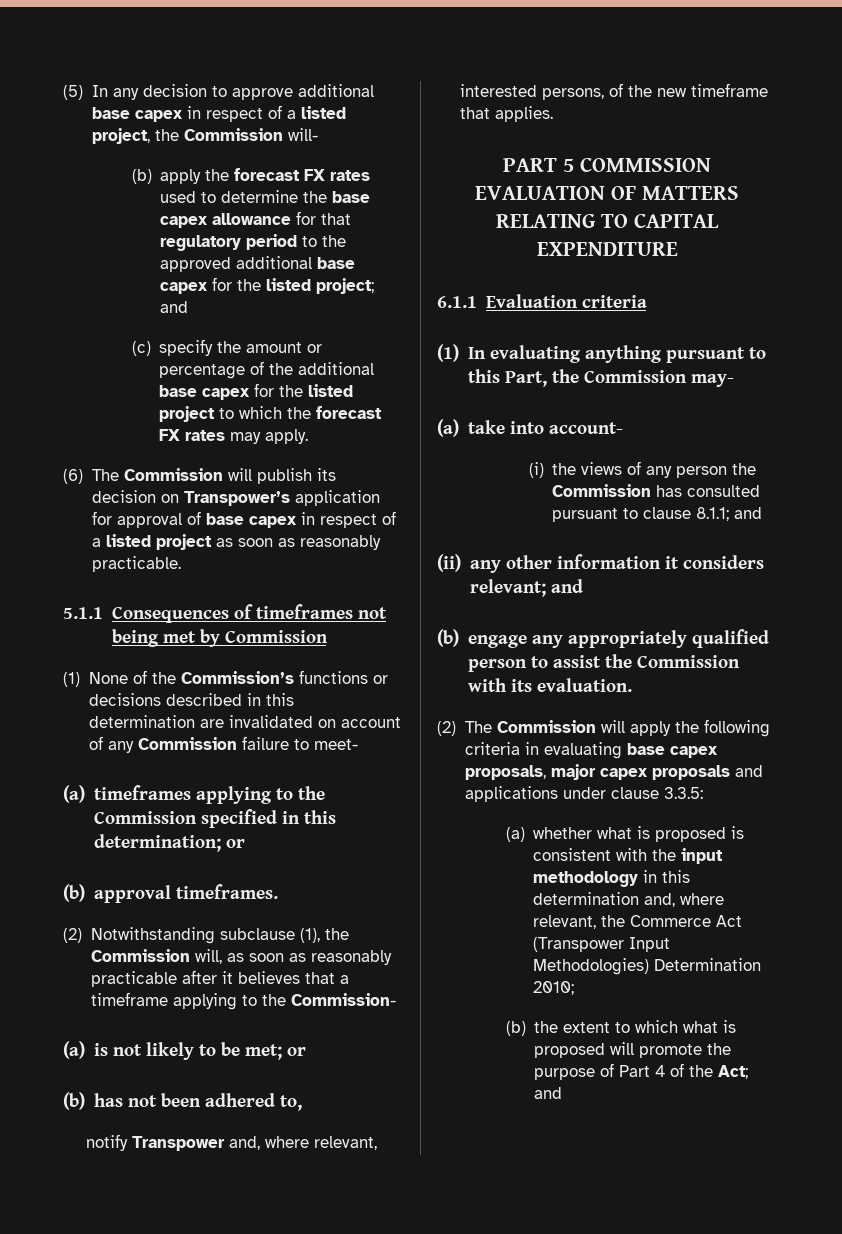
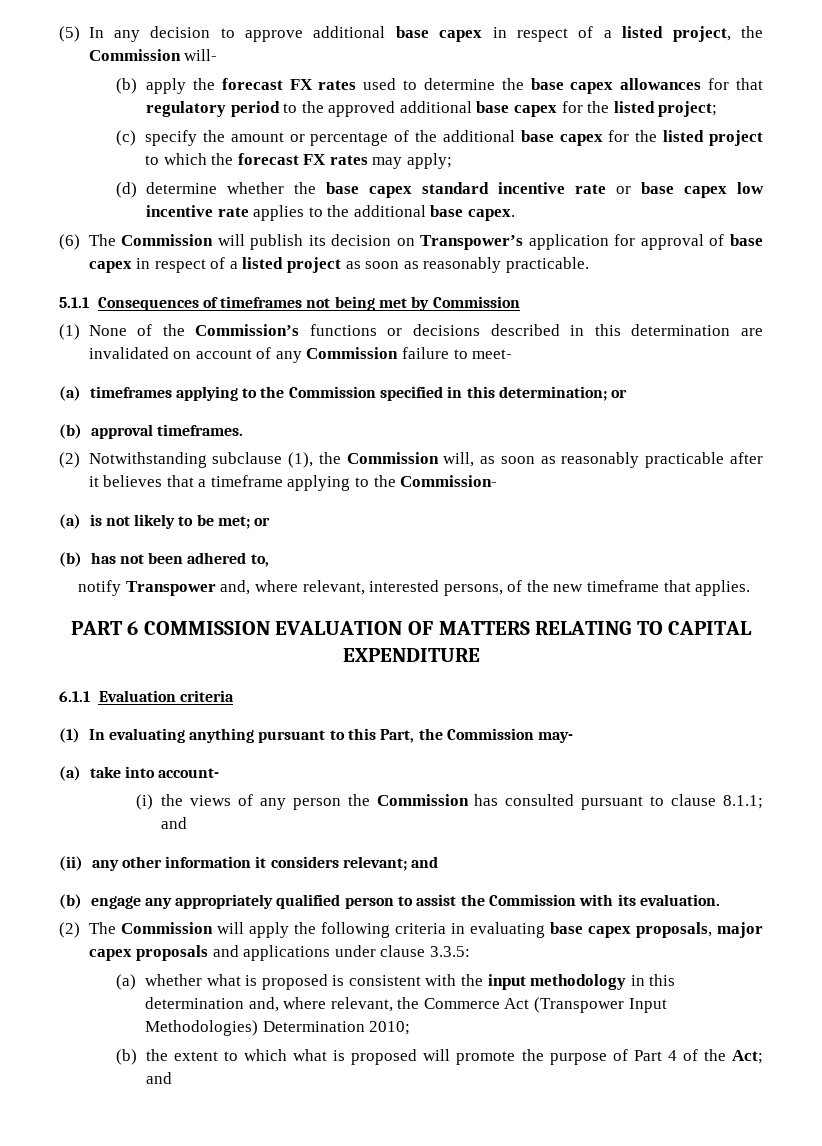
- (b) apply the forecast FX rates used to determine the base capex allowance for that regulatory period to the approved additional base capex for the listed project; and
+ (b) apply the forecast FX rates used to determine the base capex allowances for that regulatory period to the approved additional base capex for the listed project;
- (c) specify the amount or percentage of the additional base capex for the listed project to which the forecast FX rates may apply.
+ (c) specify the amount or percentage of the additional base capex for the listed project to which the forecast FX rates may apply;
+ (d) determine whether the base capex standard incentive rate or base capex low incentive rate applies to the additional base capex.
- PART 5 COMMISSION EVALUATION OF MATTERS RELATING TO CAPITAL EXPENDITURE
+ PART 6 COMMISSION EVALUATION OF MATTERS RELATING TO CAPITAL EXPENDITURE

